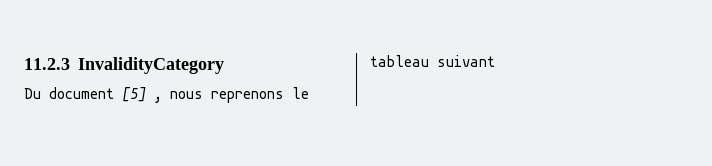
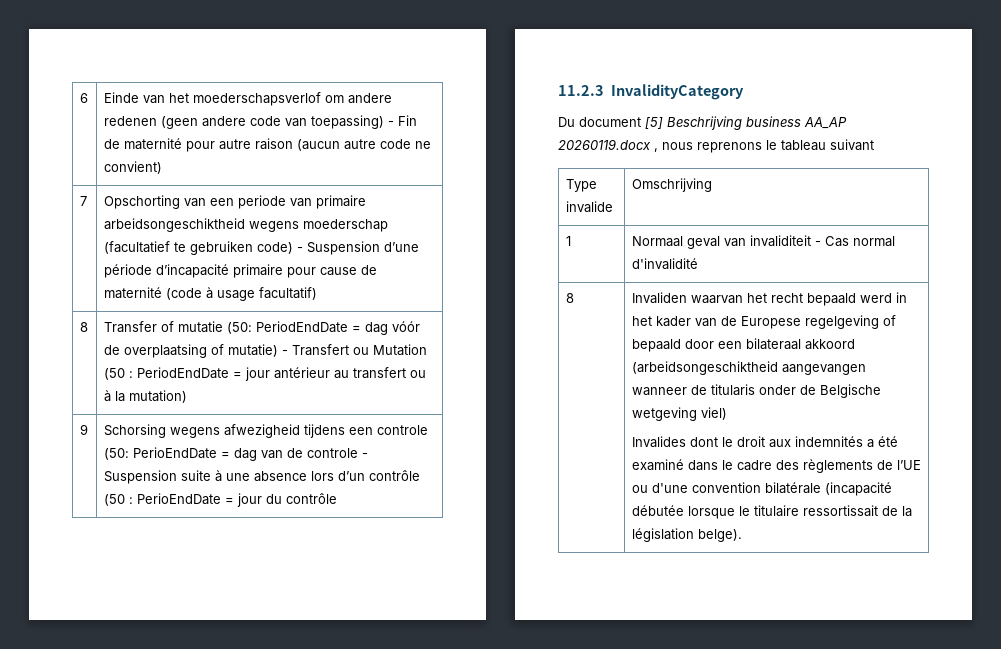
+ 6 | Einde van het moederschapsverlof om andere redenen (geen andere code van toepassing) - Fin de maternité pour autre raison (aucun autre code ne convient)
+ 7 | Opschorting van een periode van primaire arbeidsongeschiktheid wegens moederschap (facultatief te gebruiken code) - Suspension d’une période d’incapacité primaire pour cause de maternité (code à usage facultatif)
+ 8 | Transfer of mutatie (50: PeriodEndDate = dag vóór de overplaatsing of mutatie) - Transfert ou Mutation (50 : PeriodEndDate = jour antérieur au transfert ou à la mutation)
+ 9 | Schorsing wegens afwezigheid tijdens een controle (50: PerioEndDate = dag van de controle - Suspension suite à une absence lors d’un contrôle (50 : PerioEndDate = jour du contrôle
- Du document [5] , nous reprenons le tableau suivant
+ Du document [5] Beschrijving business AA_AP 20260119.docx , nous reprenons le tableau suivant
+ Type invalide | Omschrijving
+ 1 | Normaal geval van invaliditeit - Cas normal d'invalidité
+ 8 | Invaliden waarvan het recht bepaald werd in het kader van de Europese regelgeving of bepaald door een bilateraal akkoord (arbeidsongeschiktheid aangevangen wanneer de titularis onder de Belgische wetgeving viel)
+ Invalides dont le droit aux indemnités a été examiné dans le cadre des règlements de l’UE ou d'une convention bilatérale (incapacité débutée lorsque le titulaire ressortissait de la législation belge).

